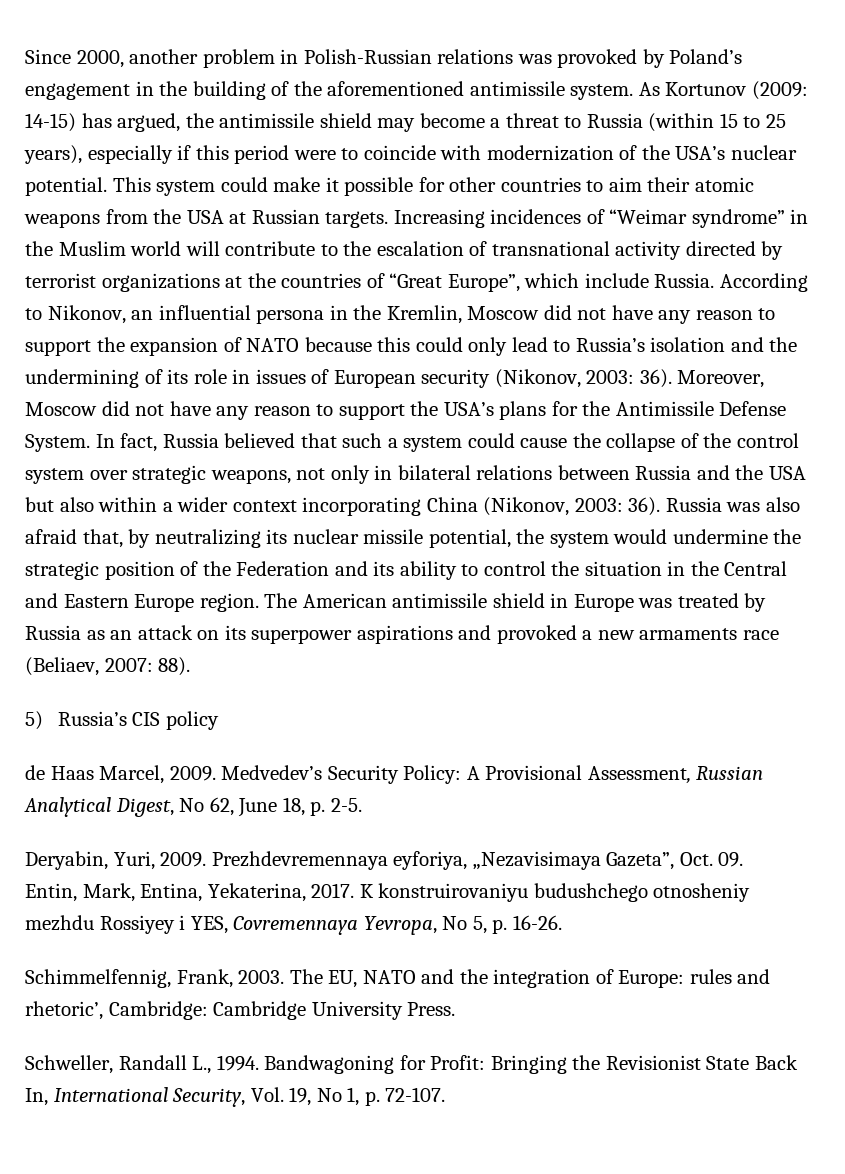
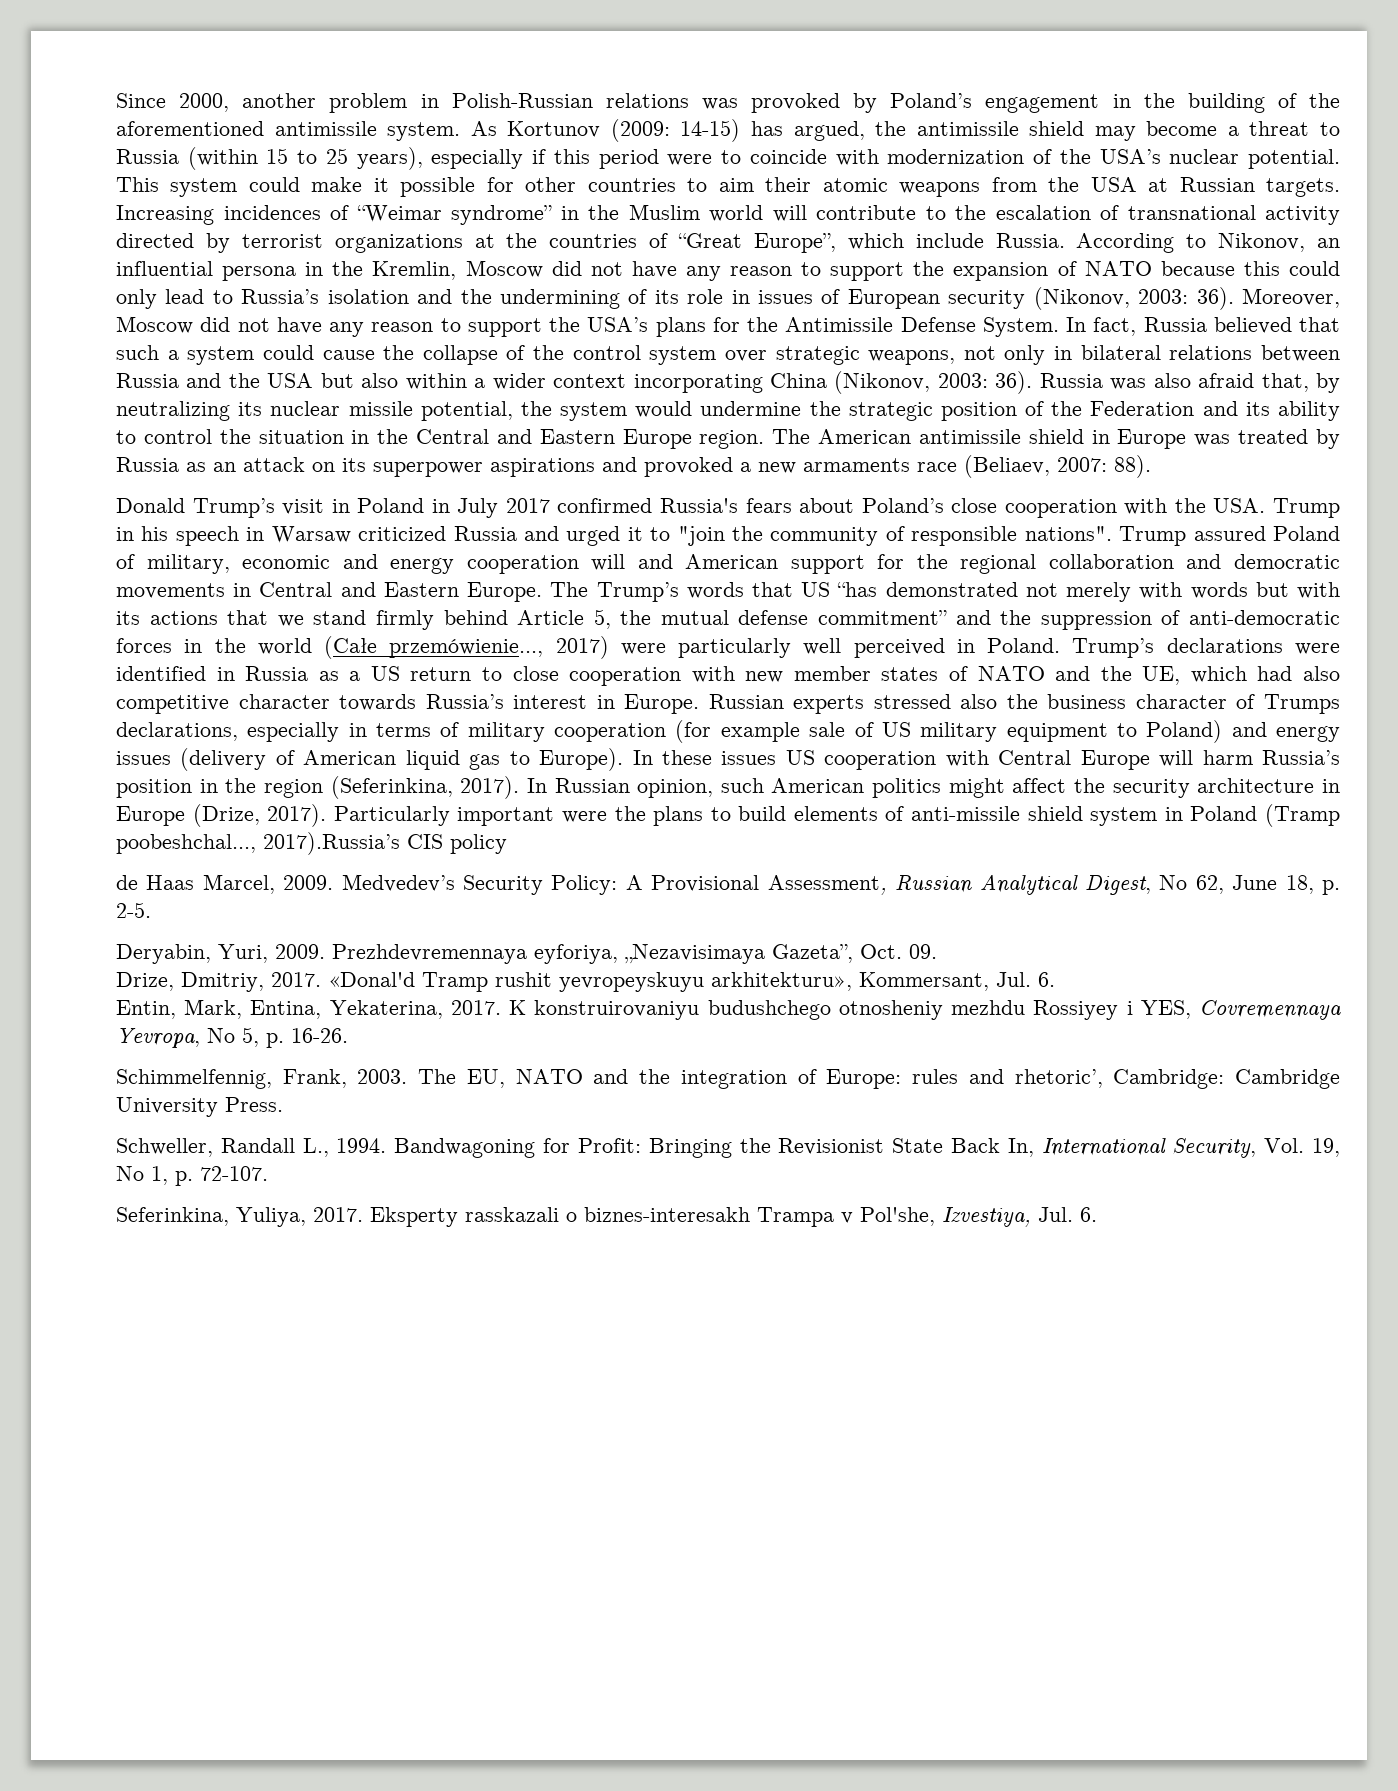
- 5) Russia’s CIS policy
+ Donald Trump’s visit in Poland in July 2017 confirmed Russia's fears about Poland’s close cooperation with the USA. Trump in his speech in Warsaw criticized Russia and urged it to "join the community of responsible nations". Trump assured Poland of military, economic and energy cooperation will and American support for the regional collaboration and democratic movements in Central and Eastern Europe. The Trump’s words that US “has demonstrated not merely with words but with its actions that we stand firmly behind Article 5, the mutual defense commitment” and the suppression of anti-democratic forces in the world (Całe przemówienie..., 2017) were particularly well perceived in Poland. Trump’s declarations were identified in Russia as a US return to close cooperation with new member states of NATO and the UE, which had also competitive character towards Russia’s interest in Europe. Russian experts stressed also the business character of Trumps declarations, especially in terms of military cooperation (for example sale of US military equipment to Poland) and energy issues (delivery of American liquid gas to Europe). In these issues US cooperation with Central Europe will harm Russia’s position in the region (Seferinkina, 2017). In Russian opinion, such American politics might affect the security architecture in Europe (Drize, 2017). Particularly important were the plans to build elements of anti-missile shield system in Poland (Tramp poobeshchal..., 2017).Russia’s CIS policy
+ Drize, Dmitriy, 2017. «Donal'd Tramp rushit yevropeyskuyu arkhitekturu», Kommersant, Jul. 6.
+ Seferinkina, Yuliya, 2017. Eksperty rasskazali o biznes-interesakh Trampa v Pol'she, Izvestiya, Jul. 6.

